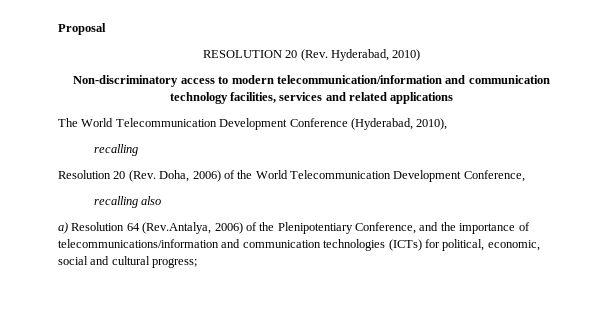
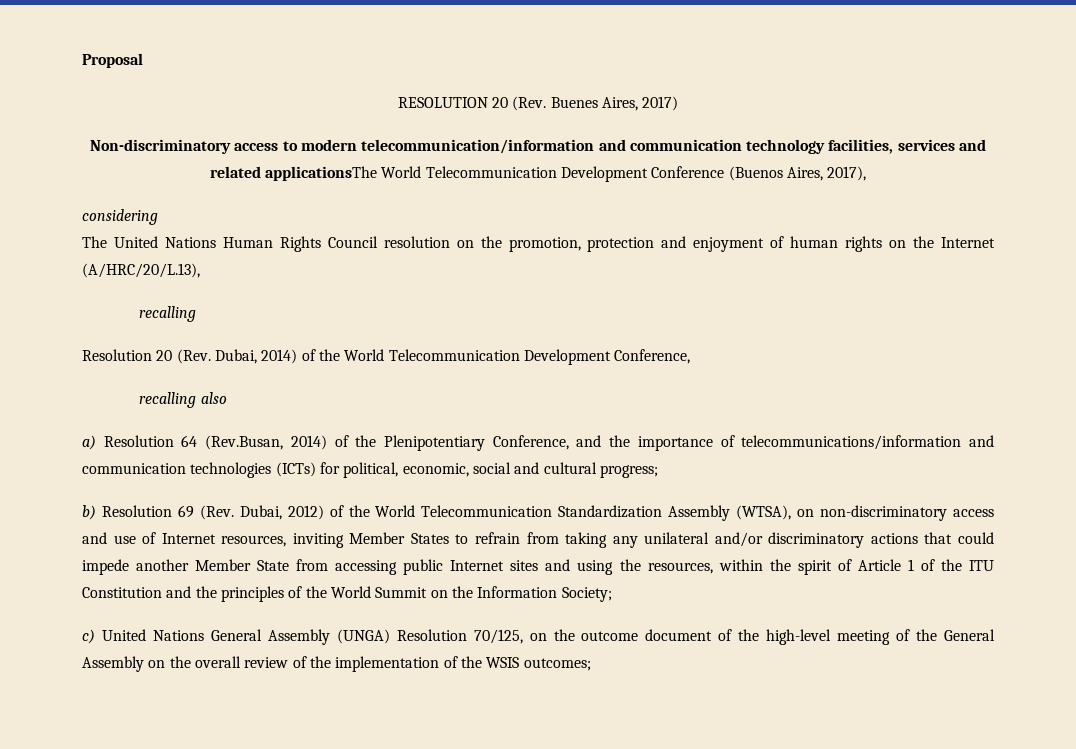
- RESOLUTION 20 (Rev. Hyderabad, 2010)
+ RESOLUTION 20 (Rev. Buenes Aires, 2017)
- Non-discriminatory access to modern telecommunication/information and communication technology facilities, services and related applications
- The World Telecommunication Development Conference (Hyderabad, 2010),
+ Non-discriminatory access to modern telecommunication/information and communication technology facilities, services and related applicationsThe World Telecommunication Development Conference (Buenos Aires, 2017),
+ considering
+ The United Nations Human Rights Council resolution on the promotion, protection and enjoyment of human rights on the Internet (A/HRC/20/L.13),
- Resolution 20 (Rev. Doha, 2006) of the World Telecommunication Development Conference,
+ Resolution 20 (Rev. Dubai, 2014) of the World Telecommunication Development Conference,
- a) Resolution 64 (Rev.Antalya, 2006) of the Plenipotentiary Conference, and the importance of telecommunications/information and communication technologies (ICTs) for political, economic, social and cultural progress;
+ a) Resolution 64 (Rev.Busan, 2014) of the Plenipotentiary Conference, and the importance of telecommunications/information and communication technologies (ICTs) for political, economic, social and cultural progress;
+ b) Resolution 69 (Rev. Dubai, 2012) of the World Telecommunication Standardization Assembly (WTSA), on non-discriminatory access and use of Internet resources, inviting Member States to refrain from taking any unilateral and/or discriminatory actions that could impede another Member State from accessing public Internet sites and using the resources, within the spirit of Article 1 of the ITU Constitution and the principles of the World Summit on the Information Society;
+ c) United Nations General Assembly (UNGA) Resolution 70/125, on the outcome document of the high-level meeting of the General Assembly on the overall review of the implementation of the WSIS outcomes;

